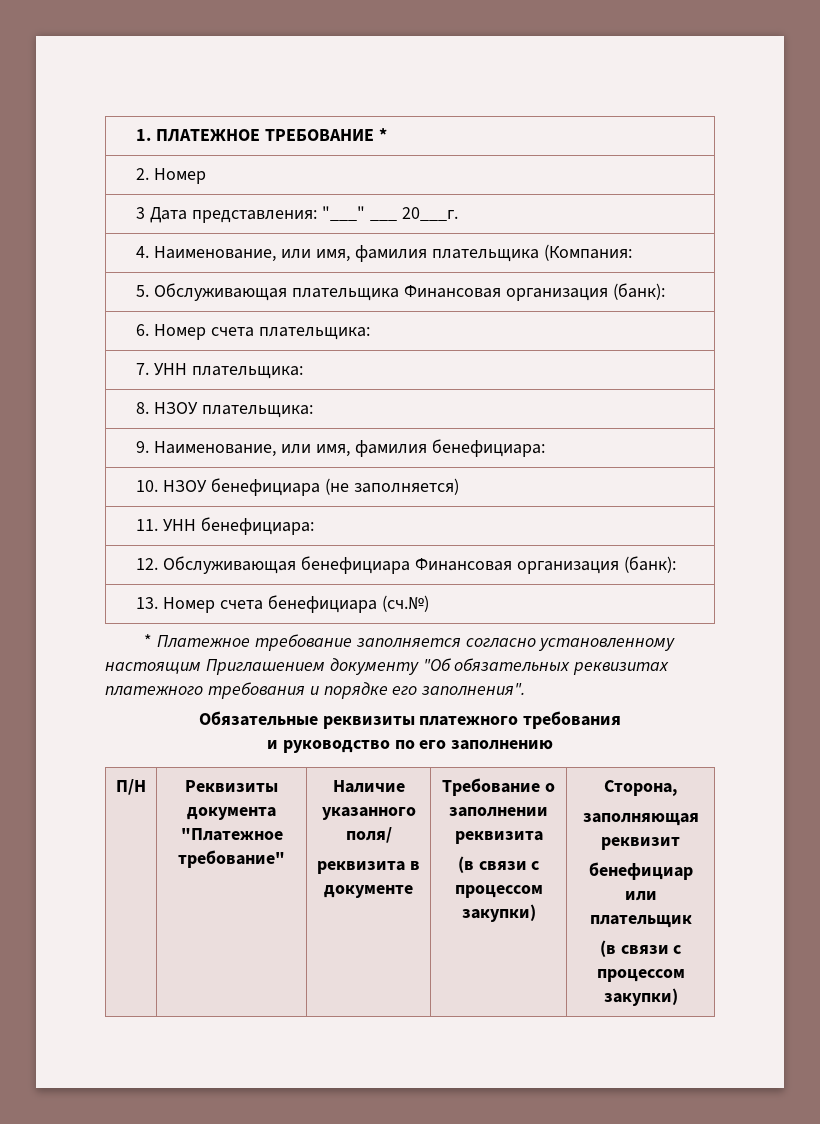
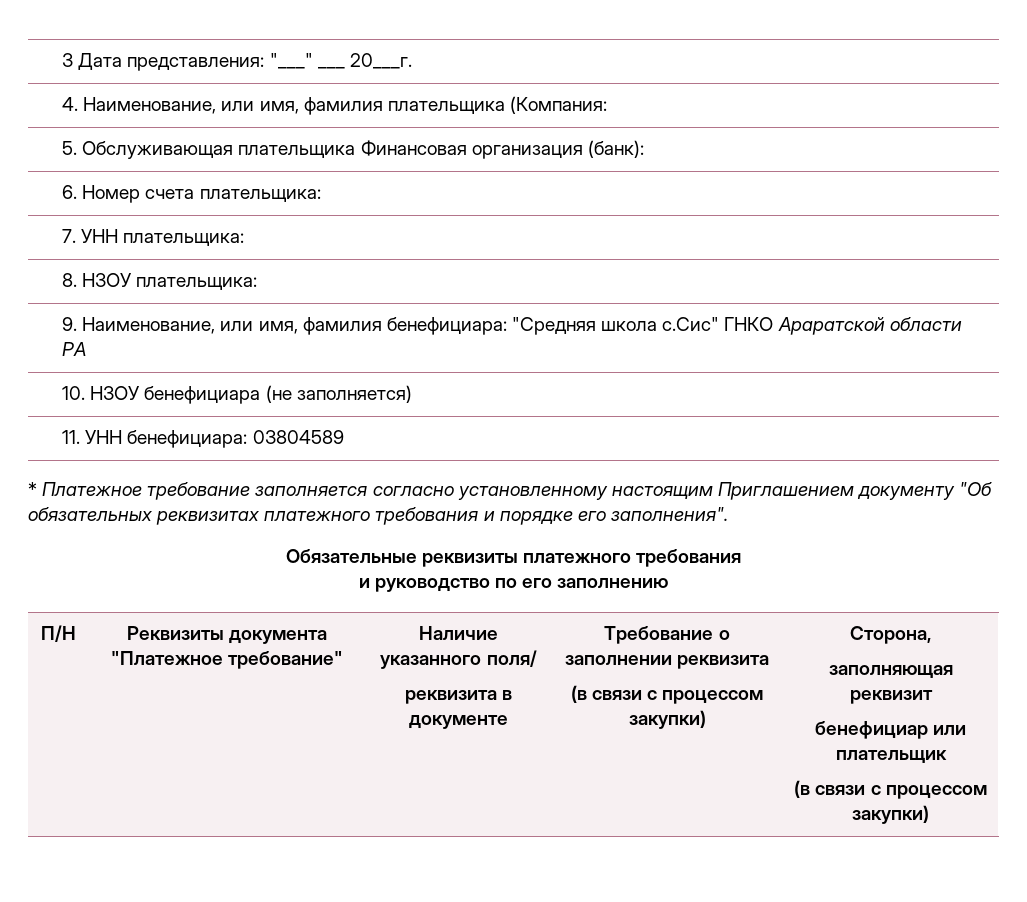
- 1. ПЛАТЕЖНОЕ ТРЕБОВАНИЕ *
- 2. Номер
- 9. Наименование, или имя, фамилия бенефициара:
+ 9. Наименование, или имя, фамилия бенефициара: "Средняя школа с.Сис" ГНКО Араратской области РА
- 11. УНН бенефициара:
- 12. Обслуживающая бенефициара Финансовая организация (банк):
- 13. Номер счета бенефициара (сч.№)
+ 11. УНН бенефициара: 03804589

